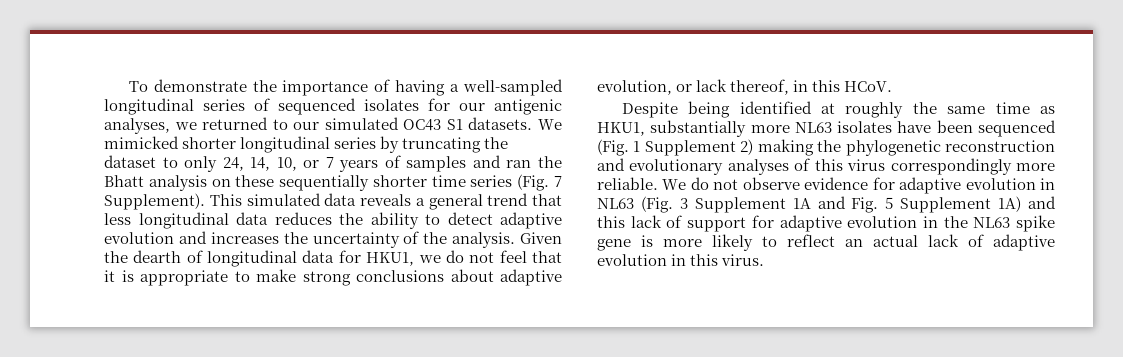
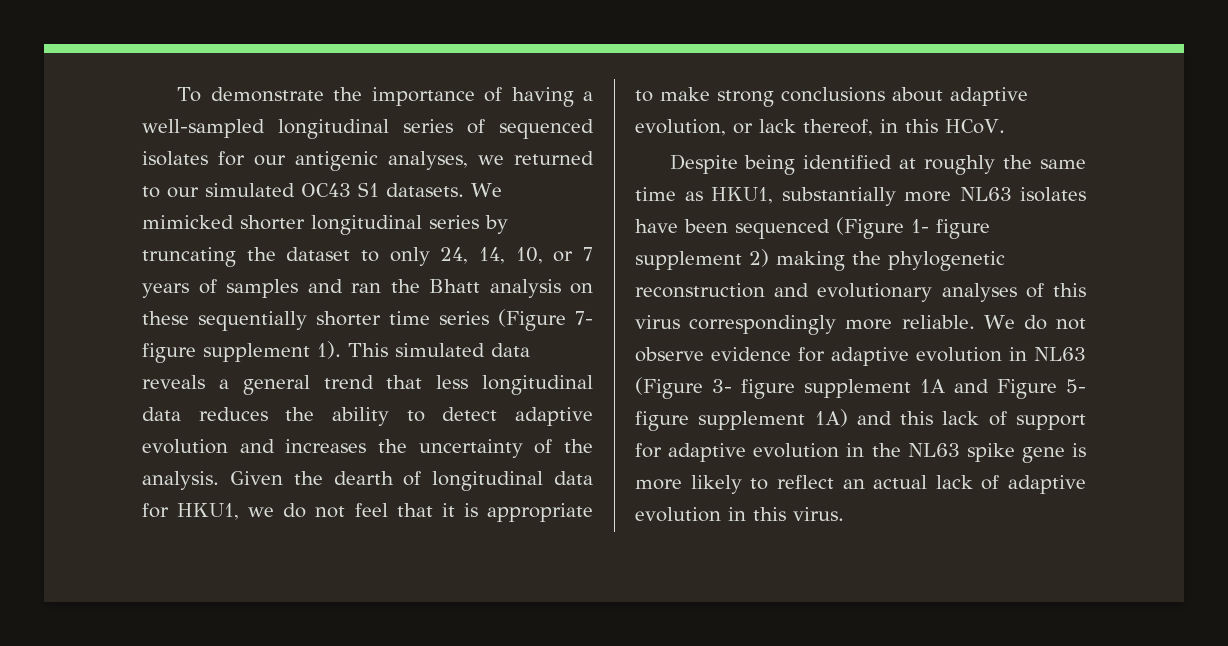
- We mimicked shorter longitudinal series by truncating the dataset to only 24, 14, 10, or 7 years of samples and ran the Bhatt analysis on these sequentially shorter time series (Fig. 7 Supplement).
+ We mimicked shorter longitudinal series by truncating the dataset to only 24, 14, 10, or 7 years of samples and ran the Bhatt analysis on these sequentially shorter time series (Figure 7- figure supplement 1).
- Despite being identified at roughly the same time as HKU1, substantially more NL63 isolates have been sequenced (Fig. 1 Supplement 2) making the phylogenetic reconstruction and evolutionary analyses of this virus correspondingly more reliable.
+ Despite being identified at roughly the same time as HKU1, substantially more NL63 isolates have been sequenced (Figure 1- figure supplement 2) making the phylogenetic reconstruction and evolutionary analyses of this virus correspondingly more reliable.
- We do not observe evidence for adaptive evolution in NL63 (Fig. 3 Supplement 1A and Fig. 5 Supplement 1A) and this lack of support for adaptive evolution in the NL63 spike gene is more likely to reflect an actual lack of adaptive evolution in this virus.
+ We do not observe evidence for adaptive evolution in NL63 (Figure 3- figure supplement 1A and Figure 5- figure supplement 1A) and this lack of support for adaptive evolution in the NL63 spike gene is more likely to reflect an actual lack of adaptive evolution in this virus.

